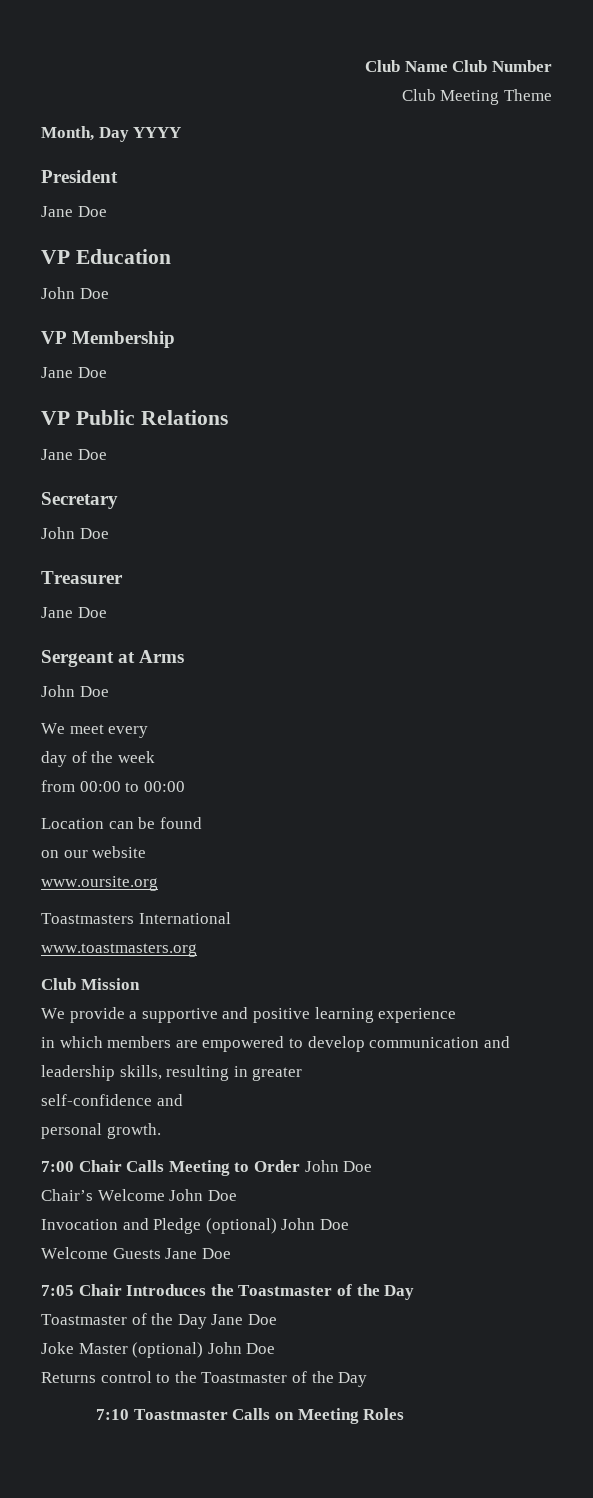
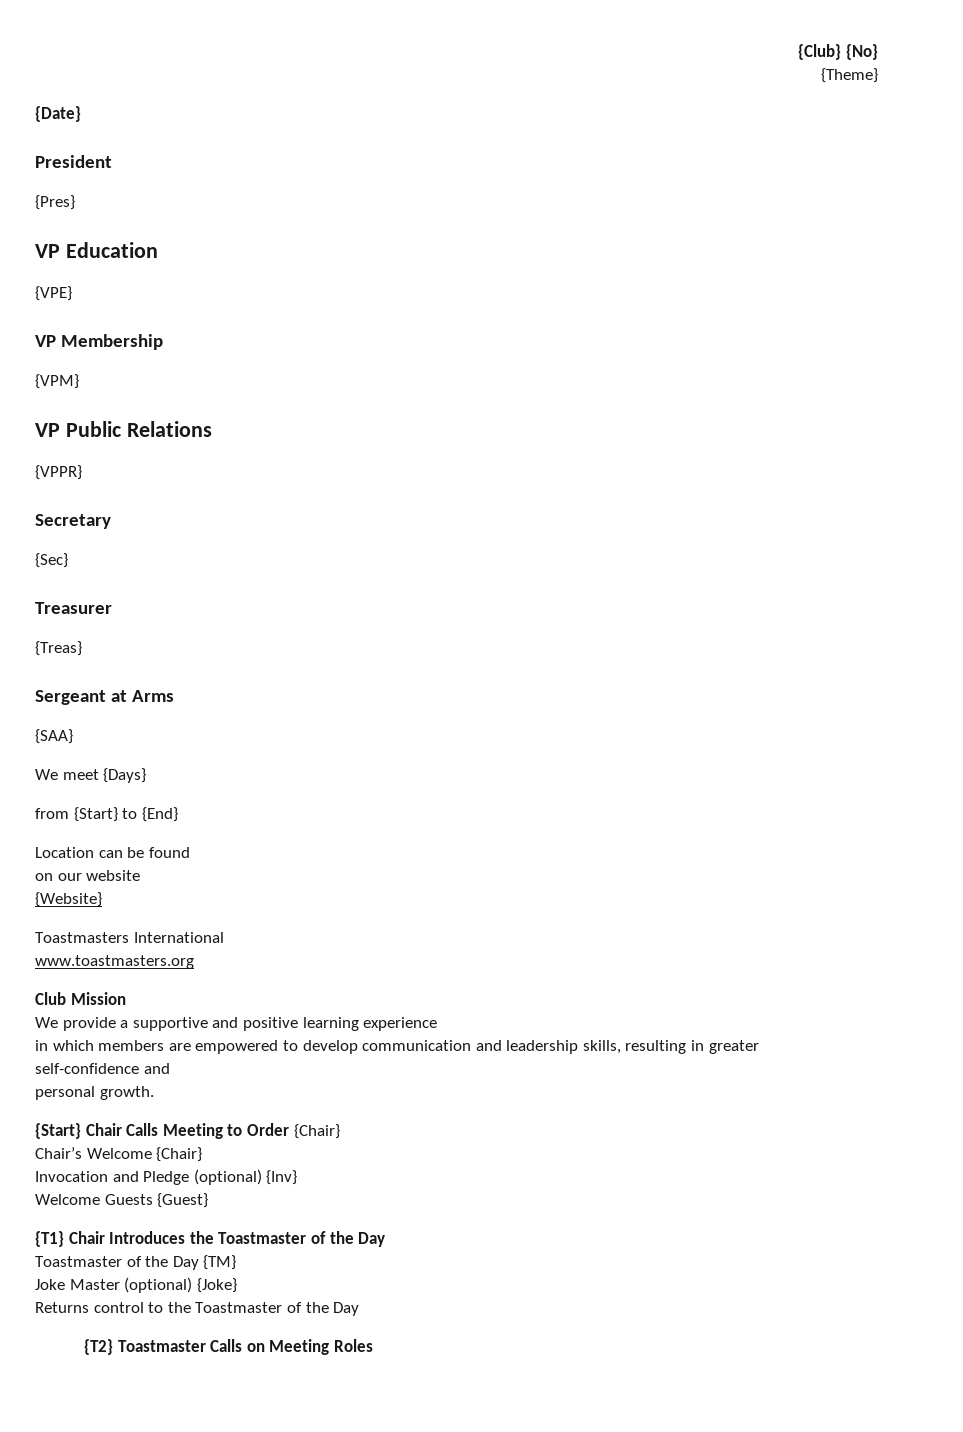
- Club Name Club Number
- Club Meeting Theme
- Month, Day YYYY
+ {Club} {No}
+ {Theme}
+ {Date}
  President
- Jane Doe
+ {Pres}
  VP Education
- John Doe
+ {VPE}
  VP Membership
- Jane Doe
+ {VPM}
  VP Public Relations
- Jane Doe
+ {VPPR}
  Secretary
- John Doe
+ {Sec}
  Treasurer
- Jane Doe
+ {Treas}
  Sergeant at Arms
- John Doe
+ {SAA}
- We meet every
- day of the week
- from 00:00 to 00:00
+ We meet {Days}
+ from {Start} to {End}
- www.oursite.org
+ {Website}
- 7:00 Chair Calls Meeting to Order John Doe
+ {Start} Chair Calls Meeting to Order {Chair}
- Chair’s Welcome John Doe
+ Chair’s Welcome {Chair}
- Invocation and Pledge (optional) John Doe
+ Invocation and Pledge (optional) {Inv}
- Welcome Guests Jane Doe
- 7:05 Chair Introduces the Toastmaster of the Day
+ Welcome Guests {Guest}
+ {T1} Chair Introduces the Toastmaster of the Day
- Toastmaster of the Day Jane Doe
+ Toastmaster of the Day {TM}
- Joke Master (optional) John Doe
+ Joke Master (optional) {Joke}
- 7:10 Toastmaster Calls on Meeting Roles
+ {T2} Toastmaster Calls on Meeting Roles

